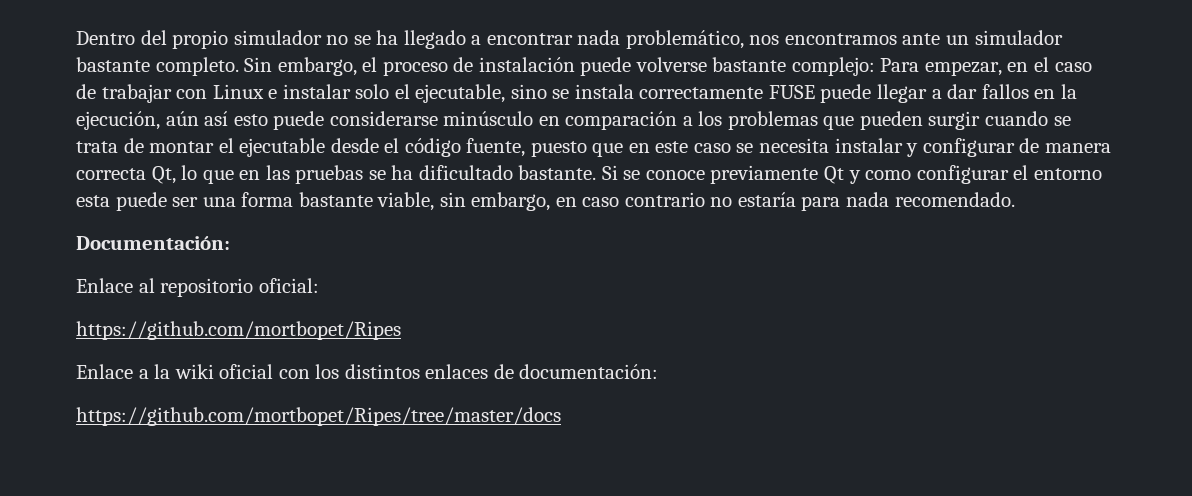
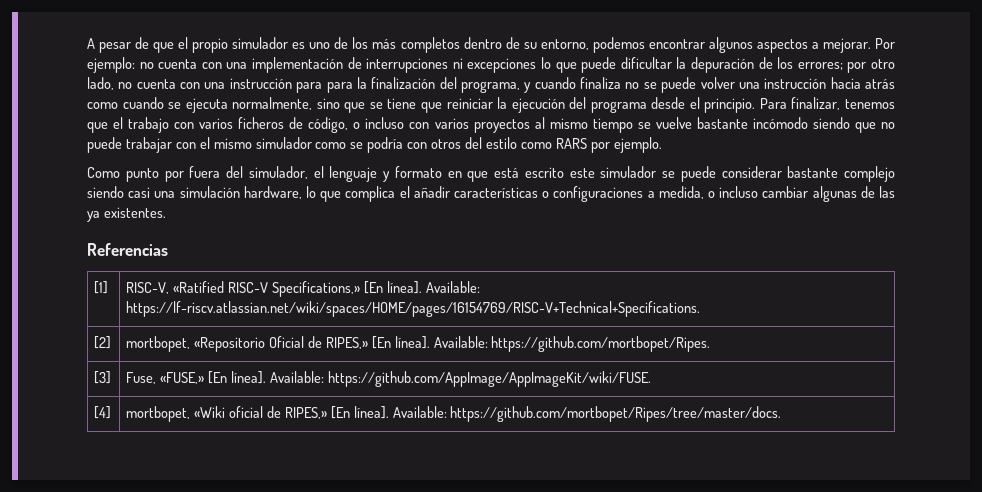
- Dentro del propio simulador no se ha llegado a encontrar nada problemático, nos encontramos ante un simulador bastante completo. Sin embargo, el proceso de instalación puede volverse bastante complejo: Para empezar, en el caso de trabajar con Linux e instalar solo el ejecutable, sino se instala correctamente FUSE puede llegar a dar fallos en la ejecución, aún así esto puede considerarse minúsculo en comparación a los problemas que pueden surgir cuando se trata de montar el ejecutable desde el código fuente, puesto que en este caso se necesita instalar y configurar de manera correcta Qt, lo que en las pruebas se ha dificultado bastante. Si se conoce previamente Qt y como configurar el entorno esta puede ser una forma bastante viable, sin embargo, en caso contrario no estaría para nada recomendado.
- Documentación:
- Enlace al repositorio oficial:
- https://github.com/mortbopet/Ripes
- Enlace a la wiki oficial con los distintos enlaces de documentación:
- https://github.com/mortbopet/Ripes/tree/master/docs
+ A pesar de que el propio simulador es uno de los más completos dentro de su entorno, podemos encontrar algunos aspectos a mejorar. Por ejemplo: no cuenta con una implementación de interrupciones ni excepciones lo que puede dificultar la depuración de los errores; por otro lado, no cuenta con una instrucción para para la finalización del programa, y cuando finaliza no se puede volver una instrucción hacia atrás como cuando se ejecuta normalmente, sino que se tiene que reiniciar la ejecución del programa desde el principio. Para finalizar, tenemos que el trabajo con varios ficheros de código, o incluso con varios proyectos al mismo tiempo se vuelve bastante incómodo siendo que no puede trabajar con el mismo simulador como se podría con otros del estilo como RARS por ejemplo.
+ Como punto por fuera del simulador, el lenguaje y formato en que está escrito este simulador se puede considerar bastante complejo siendo casi una simulación hardware, lo que complica el añadir características o configuraciones a medida, o incluso cambiar algunas de las ya existentes.
+ Referencias
+ [1] | RISC-V, «Ratified RISC-V Specifications,» [En línea]. Available: https://lf-riscv.atlassian.net/wiki/spaces/HOME/pages/16154769/RISC-V+Technical+Specifications.
+ [2] | mortbopet, «Repositorio Oficial de RIPES,» [En línea]. Available: https://github.com/mortbopet/Ripes.
+ [3] | Fuse, «FUSE,» [En línea]. Available: https://github.com/AppImage/AppImageKit/wiki/FUSE.
+ [4] | mortbopet, «Wiki oficial de RIPES,» [En línea]. Available: https://github.com/mortbopet/Ripes/tree/master/docs.

